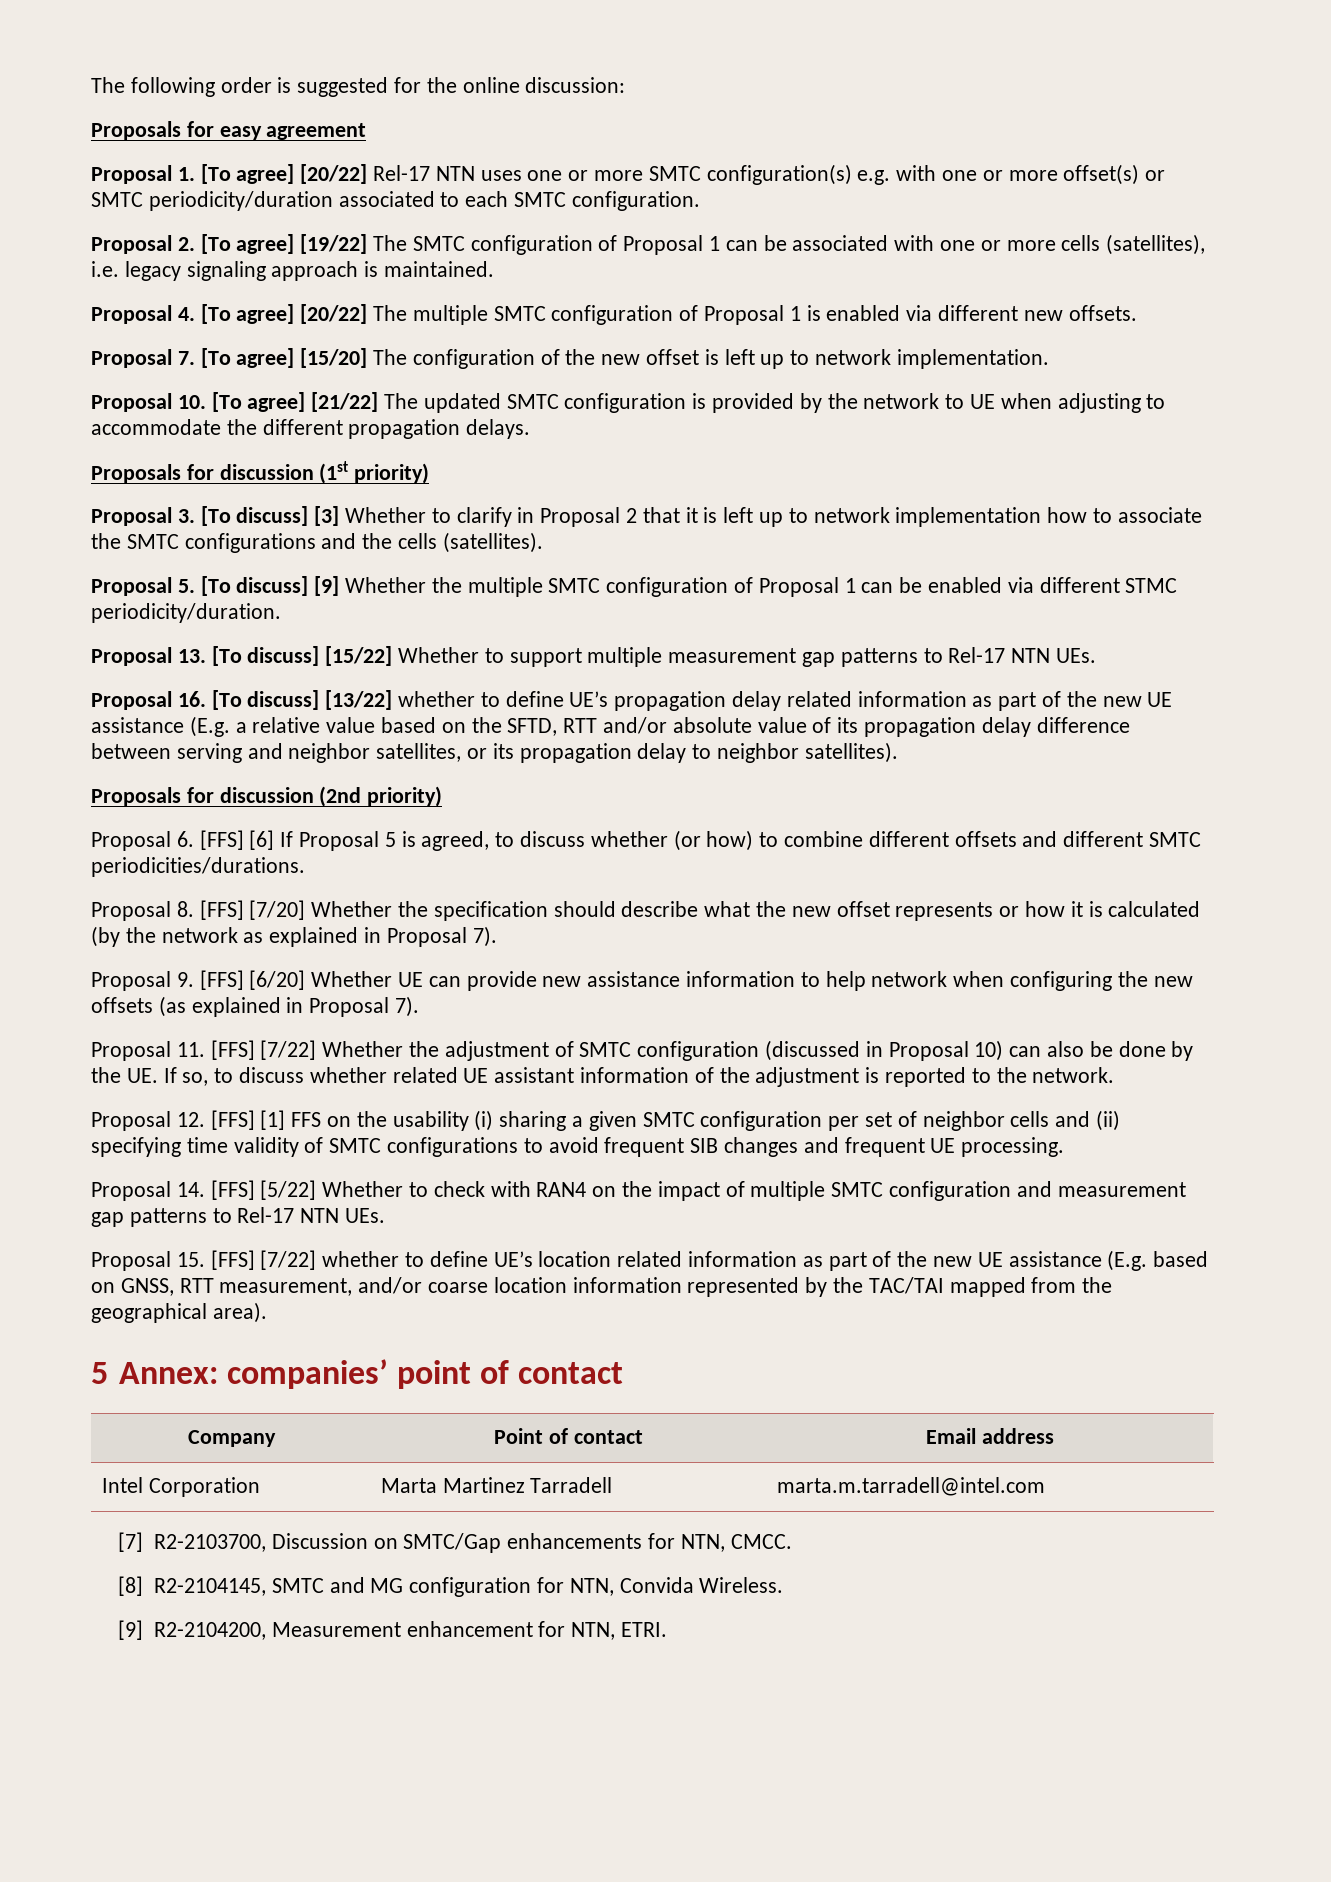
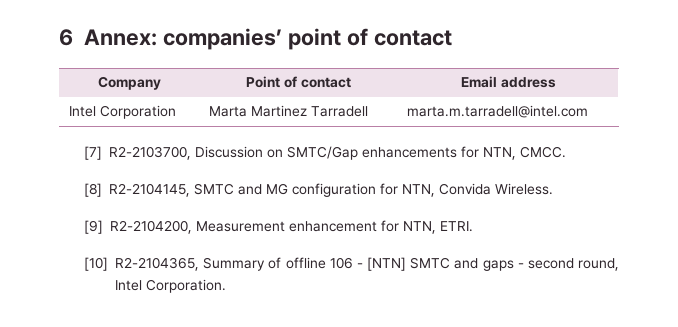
- The following order is suggested for the online discussion:
- Proposals for easy agreement
- Proposal 1. [To agree] [20/22] Rel-17 NTN uses one or more SMTC configuration(s) e.g. with one or more offset(s) or SMTC periodicity/duration associated to each SMTC configuration.
- Proposal 2. [To agree] [19/22] The SMTC configuration of Proposal 1 can be associated with one or more cells (satellites), i.e. legacy signaling approach is maintained.
- Proposal 4. [To agree] [20/22] The multiple SMTC configuration of Proposal 1 is enabled via different new offsets.
- Proposal 7. [To agree] [15/20] The configuration of the new offset is left up to network implementation.
- Proposal 10. [To agree] [21/22] The updated SMTC configuration is provided by the network to UE when adjusting to accommodate the different propagation delays.
- Proposals for discussion (1st priority)
- Proposal 3. [To discuss] [3] Whether to clarify in Proposal 2 that it is left up to network implementation how to associate the SMTC configurations and the cells (satellites).
- Proposal 5. [To discuss] [9] Whether the multiple SMTC configuration of Proposal 1 can be enabled via different STMC periodicity/duration.
- Proposal 13. [To discuss] [15/22] Whether to support multiple measurement gap patterns to Rel-17 NTN UEs.
- Proposal 16. [To discuss] [13/22] whether to define UE’s propagation delay related information as part of the new UE assistance (E.g. a relative value based on the SFTD, RTT and/or absolute value of its propagation delay difference between serving and neighbor satellites, or its propagation delay to neighbor satellites).
- Proposals for discussion (2nd priority)
- Proposal 6. [FFS] [6] If Proposal 5 is agreed, to discuss whether (or how) to combine different offsets and different SMTC periodicities/durations.
- Proposal 8. [FFS] [7/20] Whether the specification should describe what the new offset represents or how it is calculated (by the network as explained in Proposal 7).
- Proposal 9. [FFS] [6/20] Whether UE can provide new assistance information to help network when configuring the new offsets (as explained in Proposal 7).
- Proposal 11. [FFS] [7/22] Whether the adjustment of SMTC configuration (discussed in Proposal 10) can also be done by the UE. If so, to discuss whether related UE assistant information of the adjustment is reported to the network.
- Proposal 12. [FFS] [1] FFS on the usability (i) sharing a given SMTC configuration per set of neighbor cells and (ii) specifying time validity of SMTC configurations to avoid frequent SIB changes and frequent UE processing.
- Proposal 14. [FFS] [5/22] Whether to check with RAN4 on the impact of multiple SMTC configuration and measurement gap patterns to Rel-17 NTN UEs.
- Proposal 15. [FFS] [7/22] whether to define UE’s location related information as part of the new UE assistance (E.g. based on GNSS, RTT measurement, and/or coarse location information represented by the TAC/TAI mapped from the geographical area).
- 5 Annex: companies’ point of contact
+ 6 Annex: companies’ point of contact
+ [10] R2-2104365, Summary of offline 106 - [NTN] SMTC and gaps - second round, Intel Corporation.

